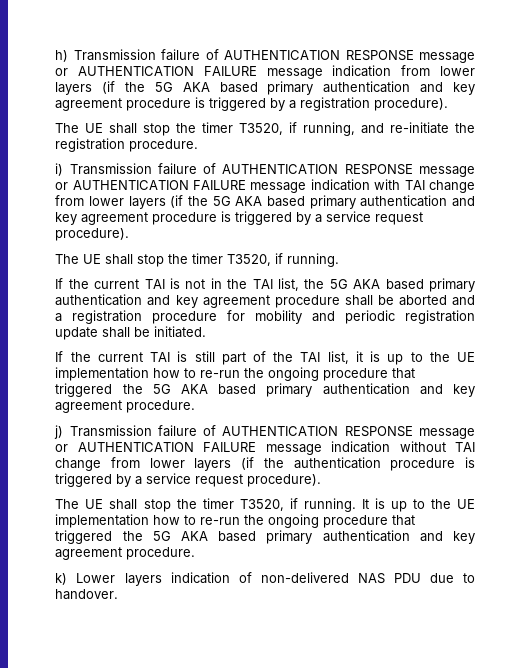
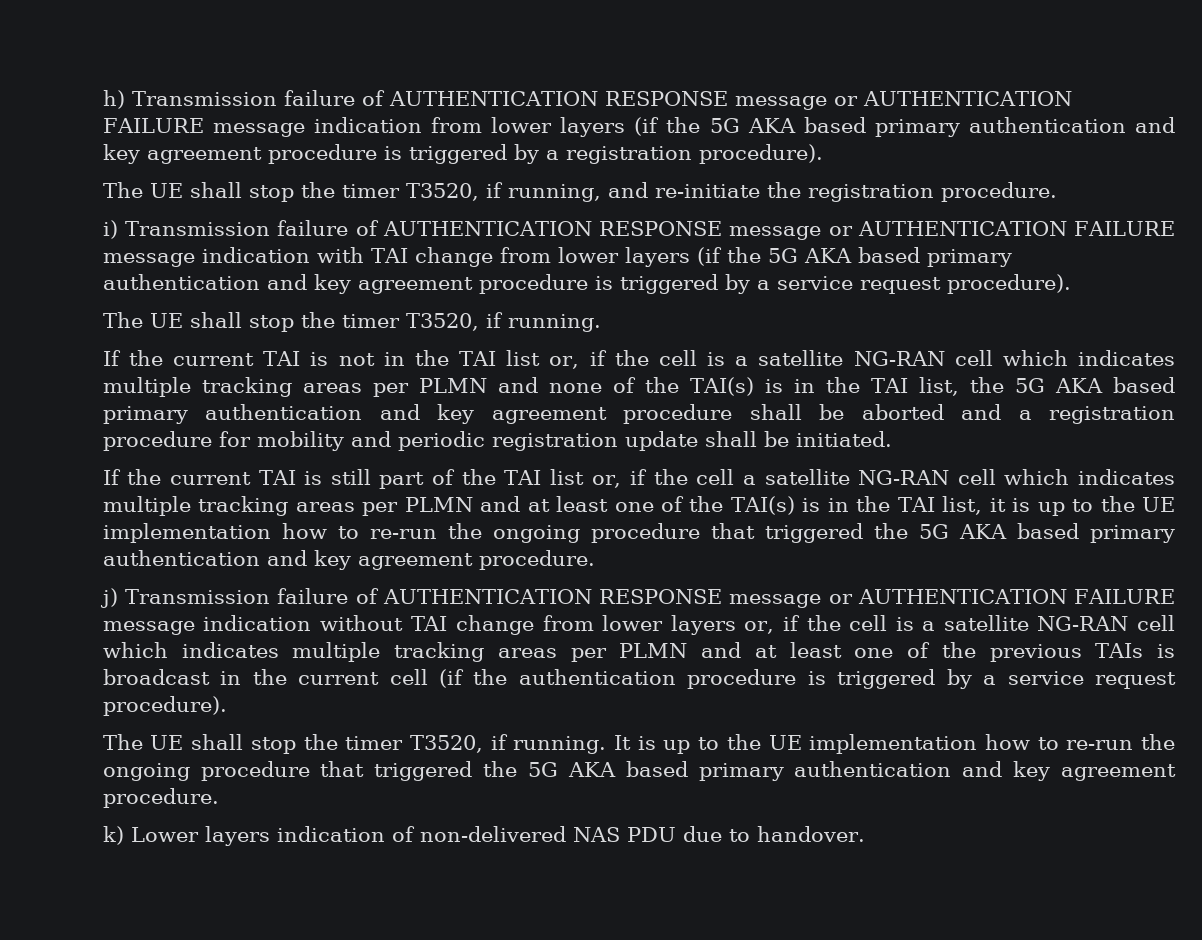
- If the current TAI is not in the TAI list, the 5G AKA based primary authentication and key agreement procedure shall be aborted and a registration procedure for mobility and periodic registration update shall be initiated.
+ If the current TAI is not in the TAI list or, if the cell is a satellite NG-RAN cell which indicates multiple tracking areas per PLMN and none of the TAI(s) is in the TAI list, the 5G AKA based primary authentication and key agreement procedure shall be aborted and a registration procedure for mobility and periodic registration update shall be initiated.
- If the current TAI is still part of the TAI list, it is up to the UE implementation how to re-run the ongoing procedure that triggered the 5G AKA based primary authentication and key agreement procedure.
+ If the current TAI is still part of the TAI list or, if the cell a satellite NG-RAN cell which indicates multiple tracking areas per PLMN and at least one of the TAI(s) is in the TAI list, it is up to the UE implementation how to re-run the ongoing procedure that triggered the 5G AKA based primary authentication and key agreement procedure.
- j) Transmission failure of AUTHENTICATION RESPONSE message or AUTHENTICATION FAILURE message indication without TAI change from lower layers (if the authentication procedure is triggered by a service request procedure).
+ j) Transmission failure of AUTHENTICATION RESPONSE message or AUTHENTICATION FAILURE message indication without TAI change from lower layers or, if the cell is a satellite NG-RAN cell which indicates multiple tracking areas per PLMN and at least one of the previous TAIs is broadcast in the current cell (if the authentication procedure is triggered by a service request procedure).

